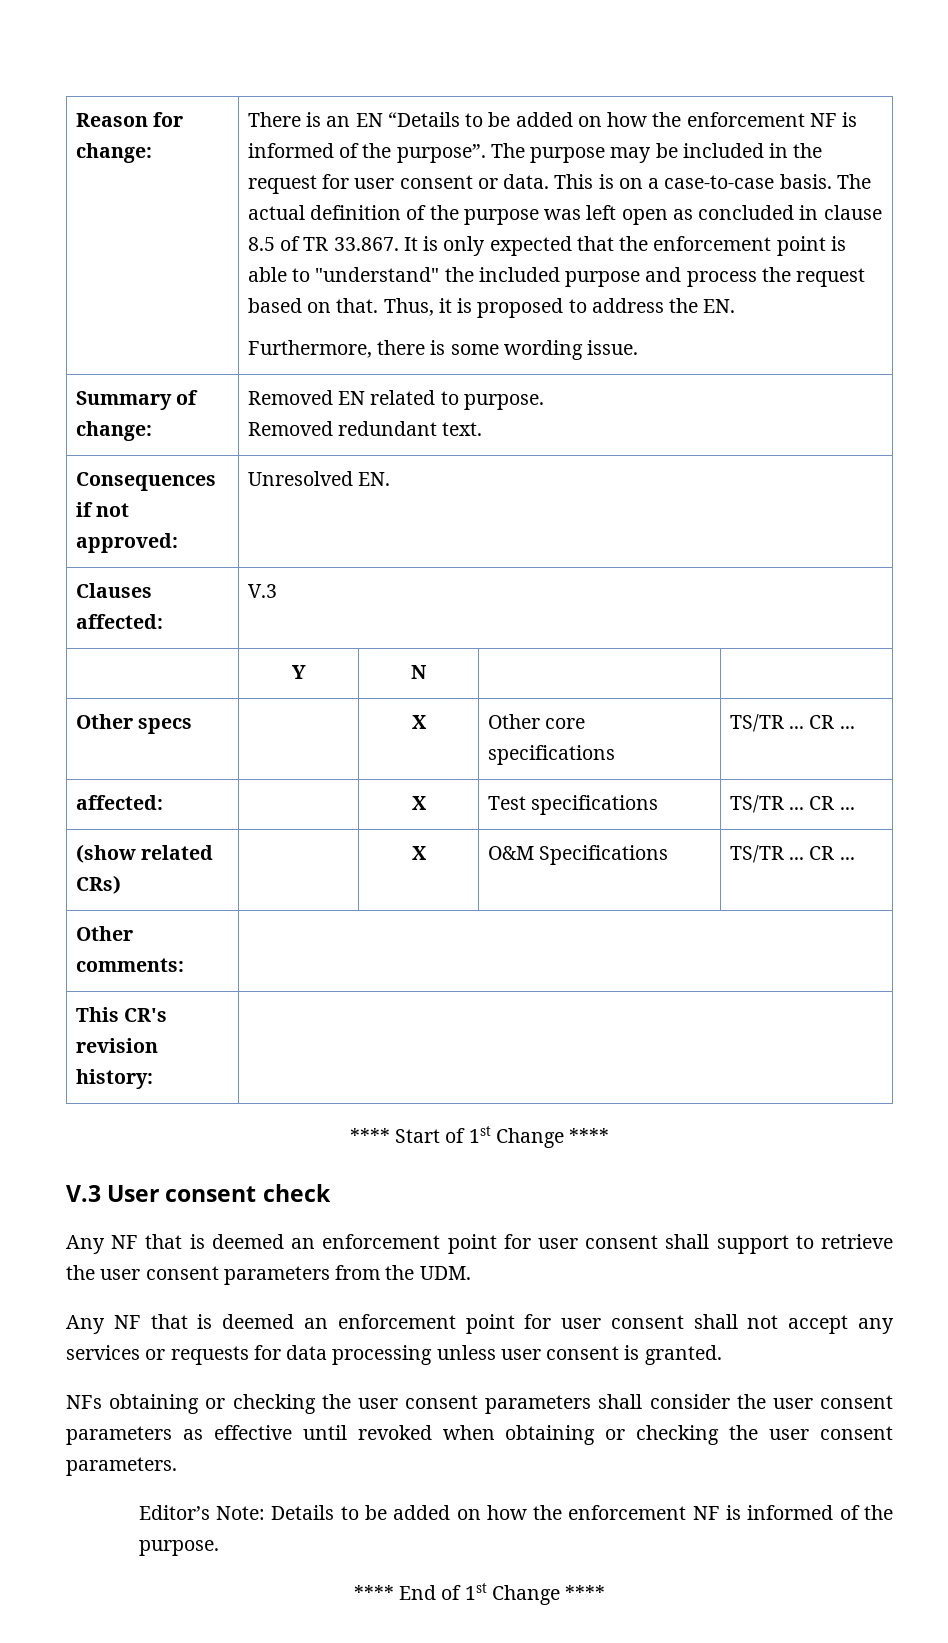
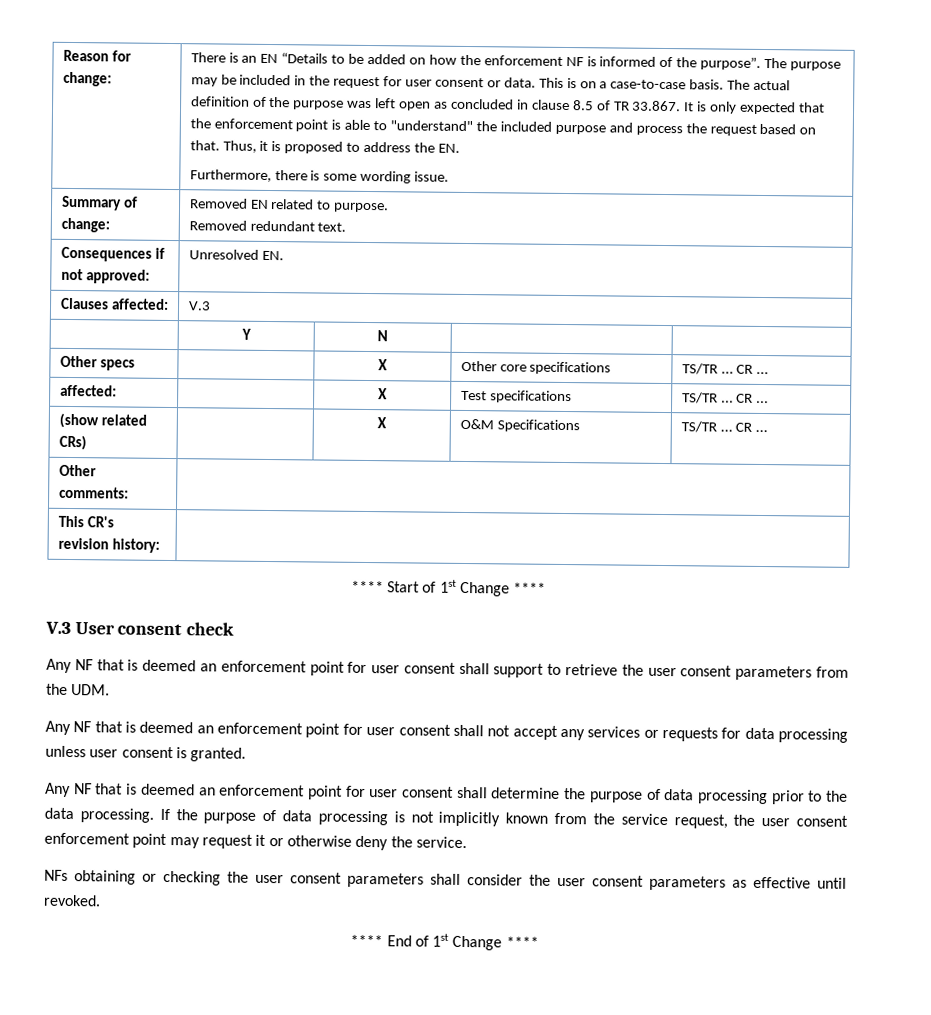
+ Any NF that is deemed an enforcement point for user consent shall determine the purpose of data processing prior to the data processing. If the purpose of data processing is not implicitly known from the service request, the user consent enforcement point may request it or otherwise deny the service.
- NFs obtaining or checking the user consent parameters shall consider the user consent parameters as effective until revoked when obtaining or checking the user consent parameters.
- Editor’s Note: Details to be added on how the enforcement NF is informed of the purpose.
+ NFs obtaining or checking the user consent parameters shall consider the user consent parameters as effective until revoked.

